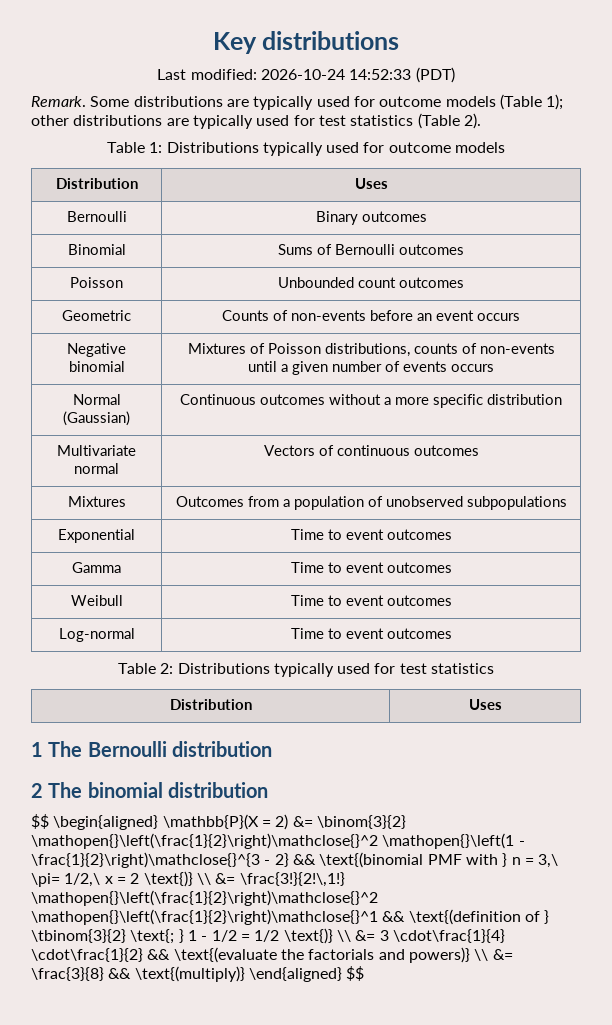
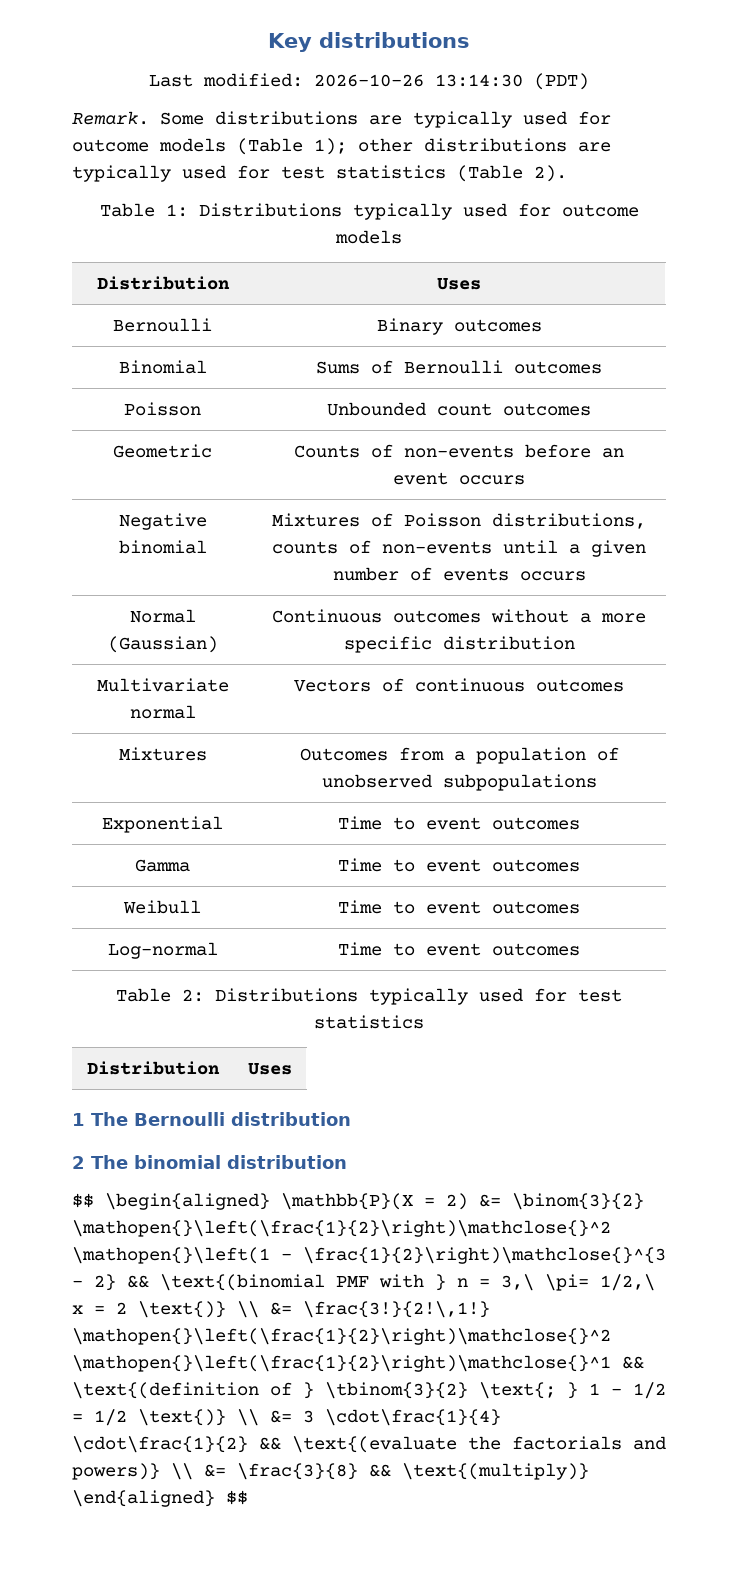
- Last modified: 2026-10-24 14:52:33 (PDT)
+ Last modified: 2026-10-26 13:14:30 (PDT)

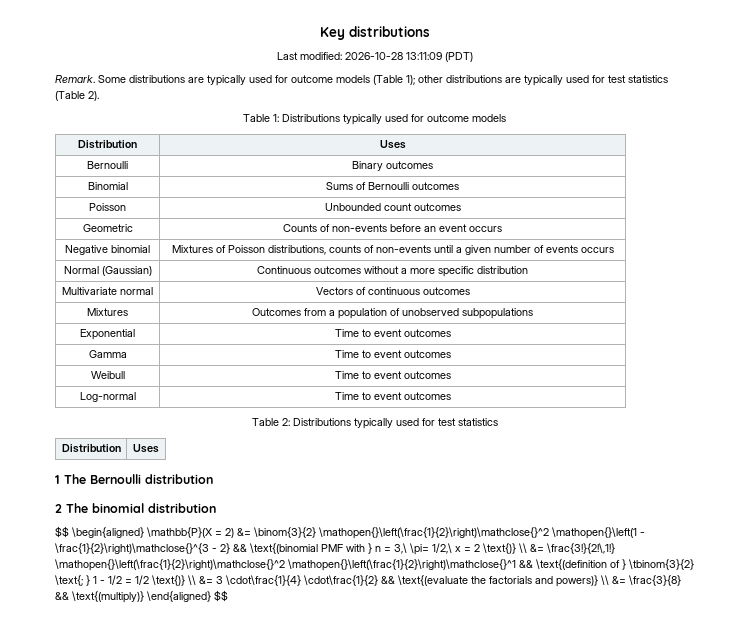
- Last modified: 2026-10-26 13:14:30 (PDT)
+ Last modified: 2026-10-28 13:11:09 (PDT)

